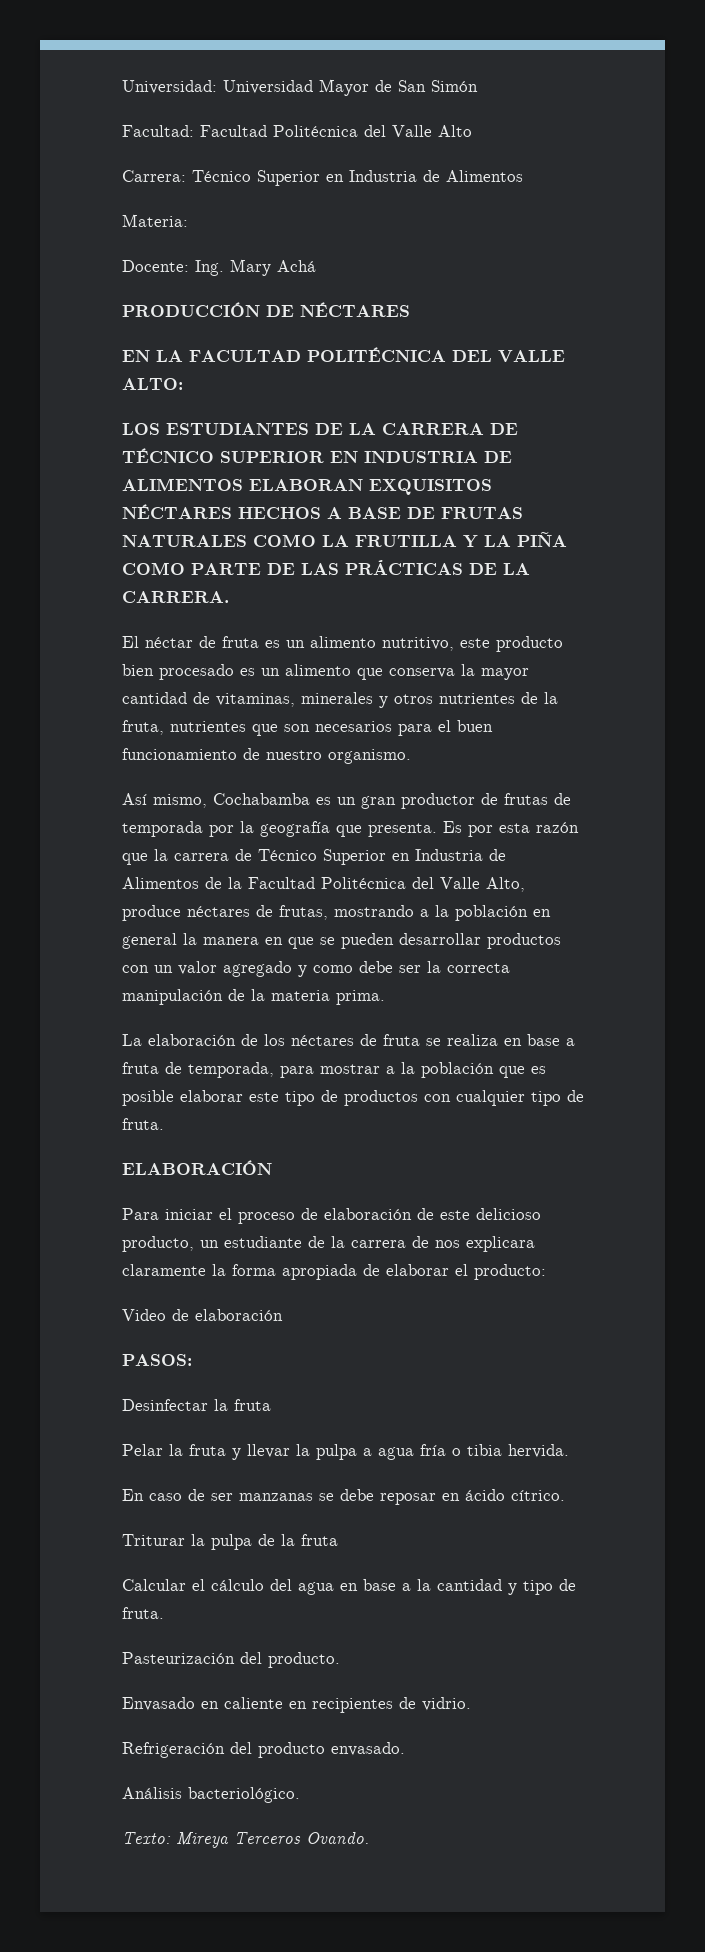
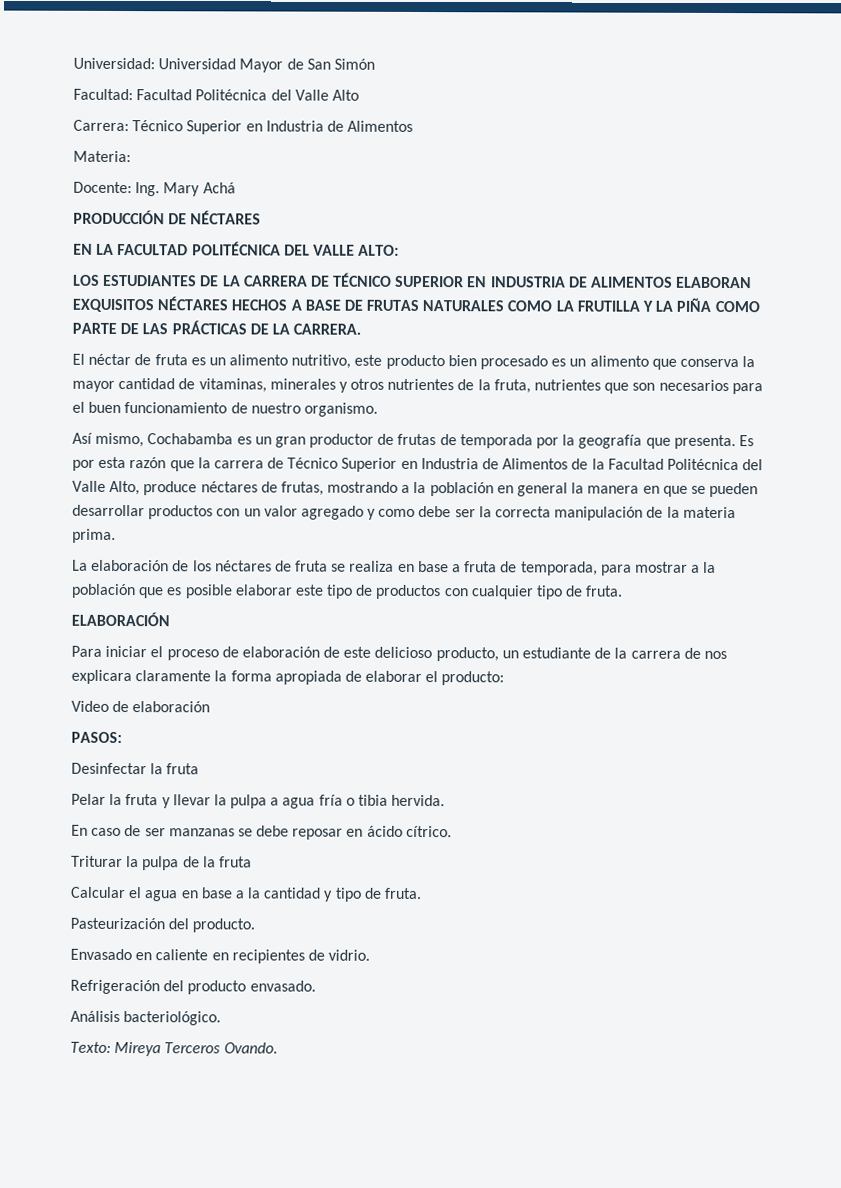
- Calcular el cálculo del agua en base a la cantidad y tipo de fruta.
+ Calcular el agua en base a la cantidad y tipo de fruta.

